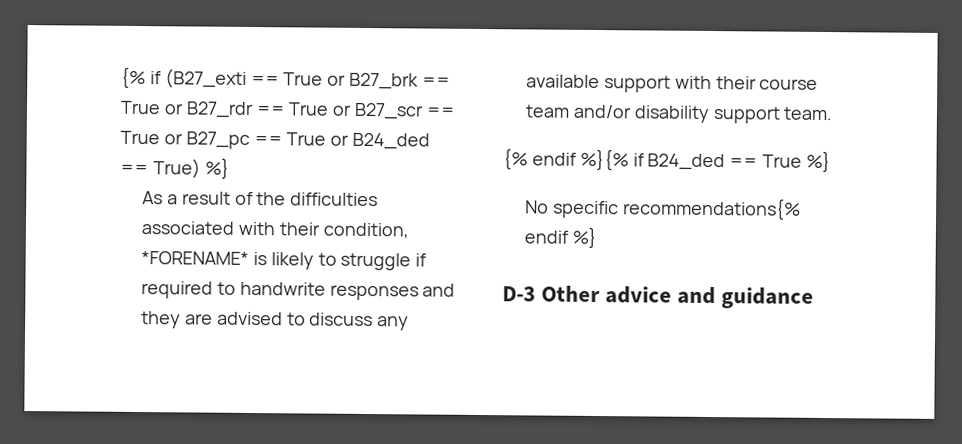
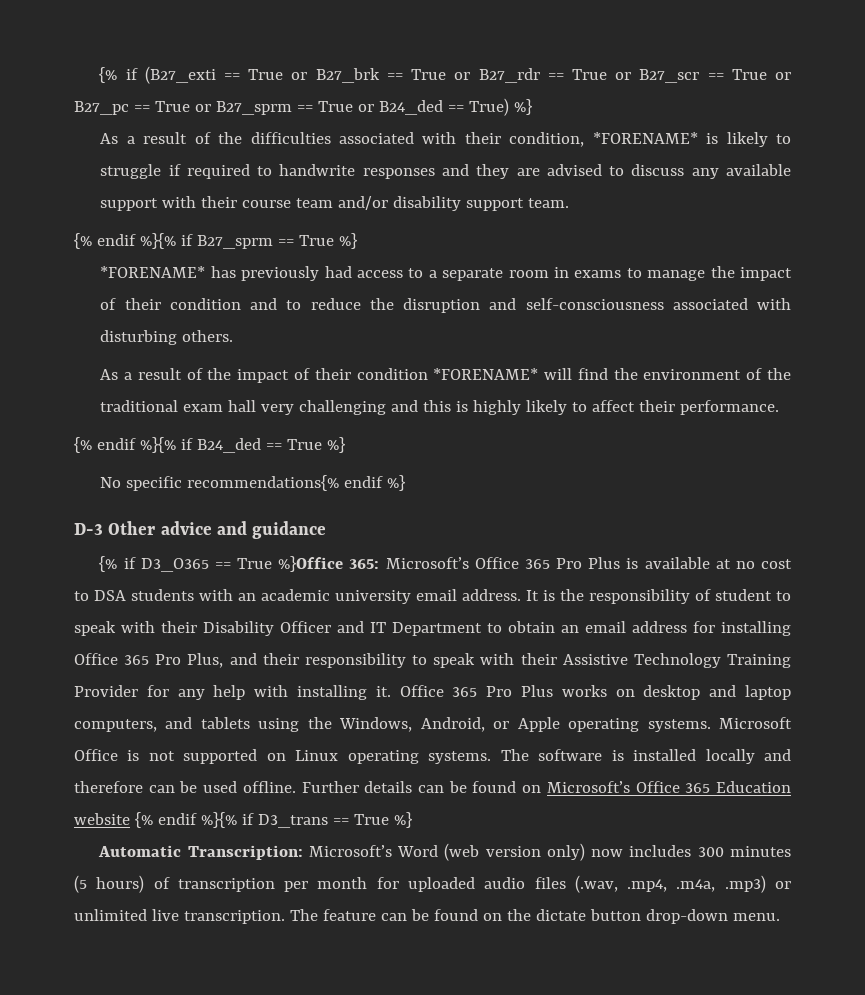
- {% if (B27_exti == True or B27_brk == True or B27_rdr == True or B27_scr == True or B27_pc == True or B24_ded == True) %}
+ {% if (B27_exti == True or B27_brk == True or B27_rdr == True or B27_scr == True or B27_pc == True or B27_sprm == True or B24_ded == True) %}
+ {% endif %}{% if B27_sprm == True %}
+ *FORENAME* has previously had access to a separate room in exams to manage the impact of their condition and to reduce the disruption and self-consciousness associated with disturbing others.
+ As a result of the impact of their condition *FORENAME* will find the environment of the traditional exam hall very challenging and this is highly likely to affect their performance.
+ {% if D3_O365 == True %}Office 365: Microsoft’s Office 365 Pro Plus is available at no cost to DSA students with an academic university email address. It is the responsibility of student to speak with their Disability Officer and IT Department to obtain an email address for installing Office 365 Pro Plus, and their responsibility to speak with their Assistive Technology Training Provider for any help with installing it. Office 365 Pro Plus works on desktop and laptop computers, and tablets using the Windows, Android, or Apple operating systems. Microsoft Office is not supported on Linux operating systems. The software is installed locally and therefore can be used offline. Further details can be found on Microsoft’s Office 365 Education website {% endif %}{% if D3_trans == True %}
+ Automatic Transcription: Microsoft’s Word (web version only) now includes 300 minutes (5 hours) of transcription per month for uploaded audio files (.wav, .mp4, .m4a, .mp3) or unlimited live transcription. The feature can be found on the dictate button drop-down menu.

